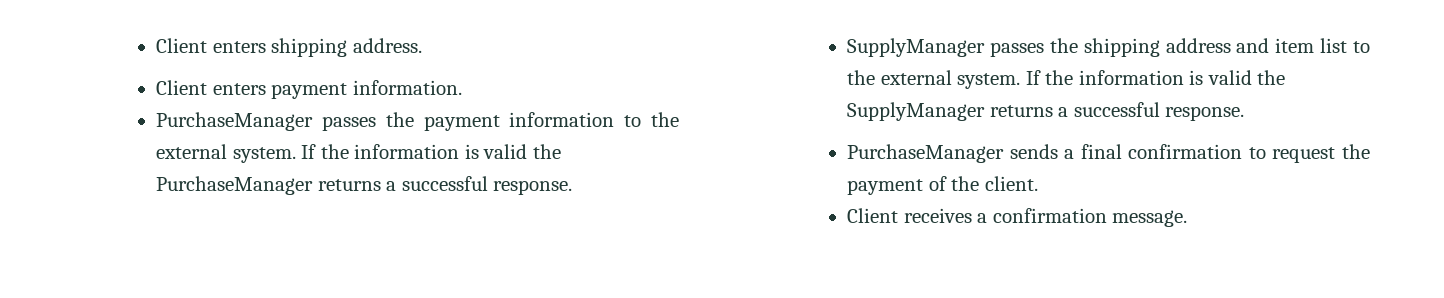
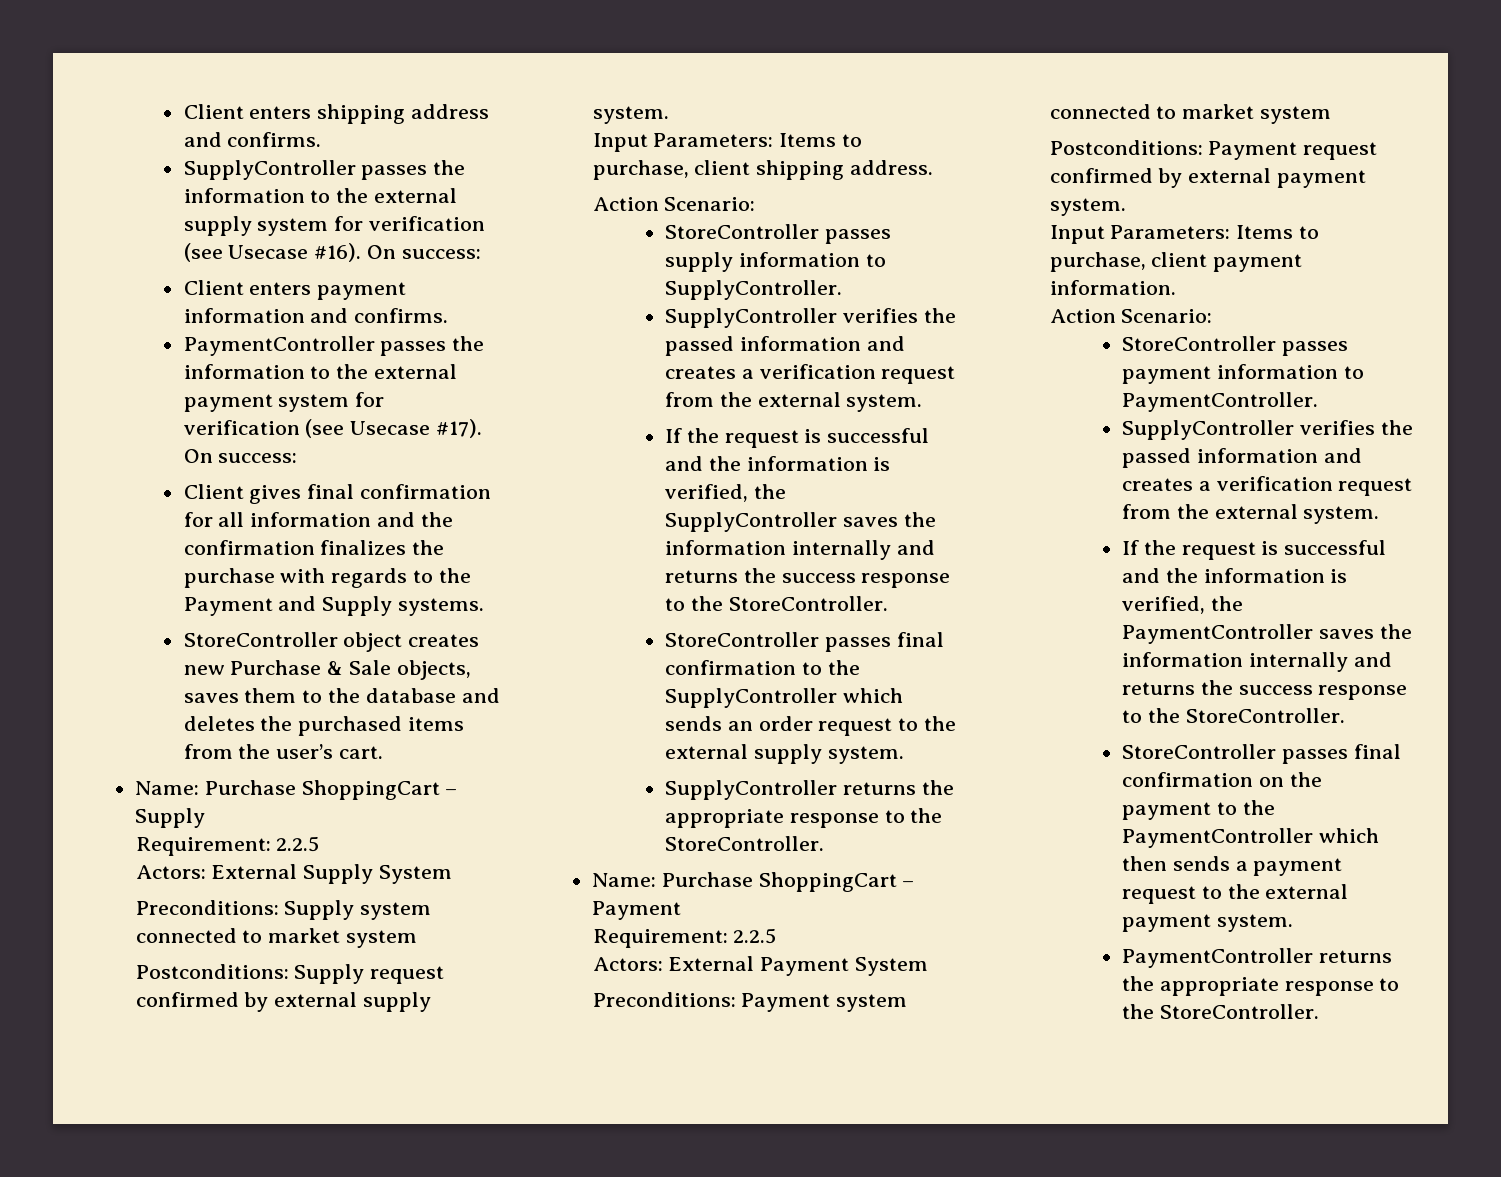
- Client enters shipping address.
+ Client enters shipping address and confirms.
+ SupplyController passes the information to the external supply system for verification (see Usecase #16). On success:
- Client enters payment information.
- PurchaseManager passes the payment information to the external system. If the information is valid the PurchaseManager returns a successful response.
- SupplyManager passes the shipping address and item list to the external system. If the information is valid the SupplyManager returns a successful response.
- PurchaseManager sends a final confirmation to request the payment of the client.
- Client receives a confirmation message.
+ Client enters payment information and confirms.
+ PaymentController passes the information to the external payment system for verification (see Usecase #17). On success:
+ Client gives final confirmation for all information and the confirmation finalizes the purchase with regards to the Payment and Supply systems.
+ StoreController object creates new Purchase & Sale objects, saves them to the database and deletes the purchased items from the user’s cart.
+ Name: Purchase ShoppingCart – Supply
+ Requirement: 2.2.5
+ Actors: External Supply System
+ Preconditions: Supply system connected to market system
+ Postconditions: Supply request confirmed by external supply system.
+ Input Parameters: Items to purchase, client shipping address.
+ Action Scenario:
+ StoreController passes supply information to SupplyController.
+ SupplyController verifies the passed information and creates a verification request from the external system.
+ If the request is successful and the information is verified, the SupplyController saves the information internally and returns the success response to the StoreController.
+ StoreController passes final confirmation to the SupplyController which sends an order request to the external supply system.
+ SupplyController returns the appropriate response to the StoreController.
+ Name: Purchase ShoppingCart – Payment
+ Requirement: 2.2.5
+ Actors: External Payment System
+ Preconditions: Payment system connected to market system
+ Postconditions: Payment request confirmed by external payment system.
+ Input Parameters: Items to purchase, client payment information.
+ Action Scenario:
+ StoreController passes payment information to PaymentController.
+ SupplyController verifies the passed information and creates a verification request from the external system.
+ If the request is successful and the information is verified, the PaymentController saves the information internally and returns the success response to the StoreController.
+ StoreController passes final confirmation on the payment to the PaymentController which then sends a payment request to the external payment system.
+ PaymentController returns the appropriate response to the StoreController.

